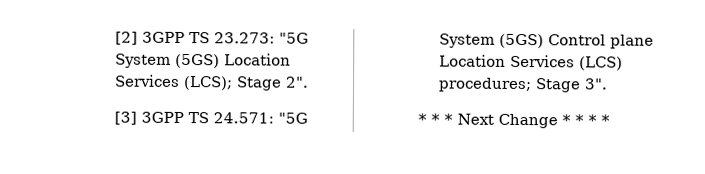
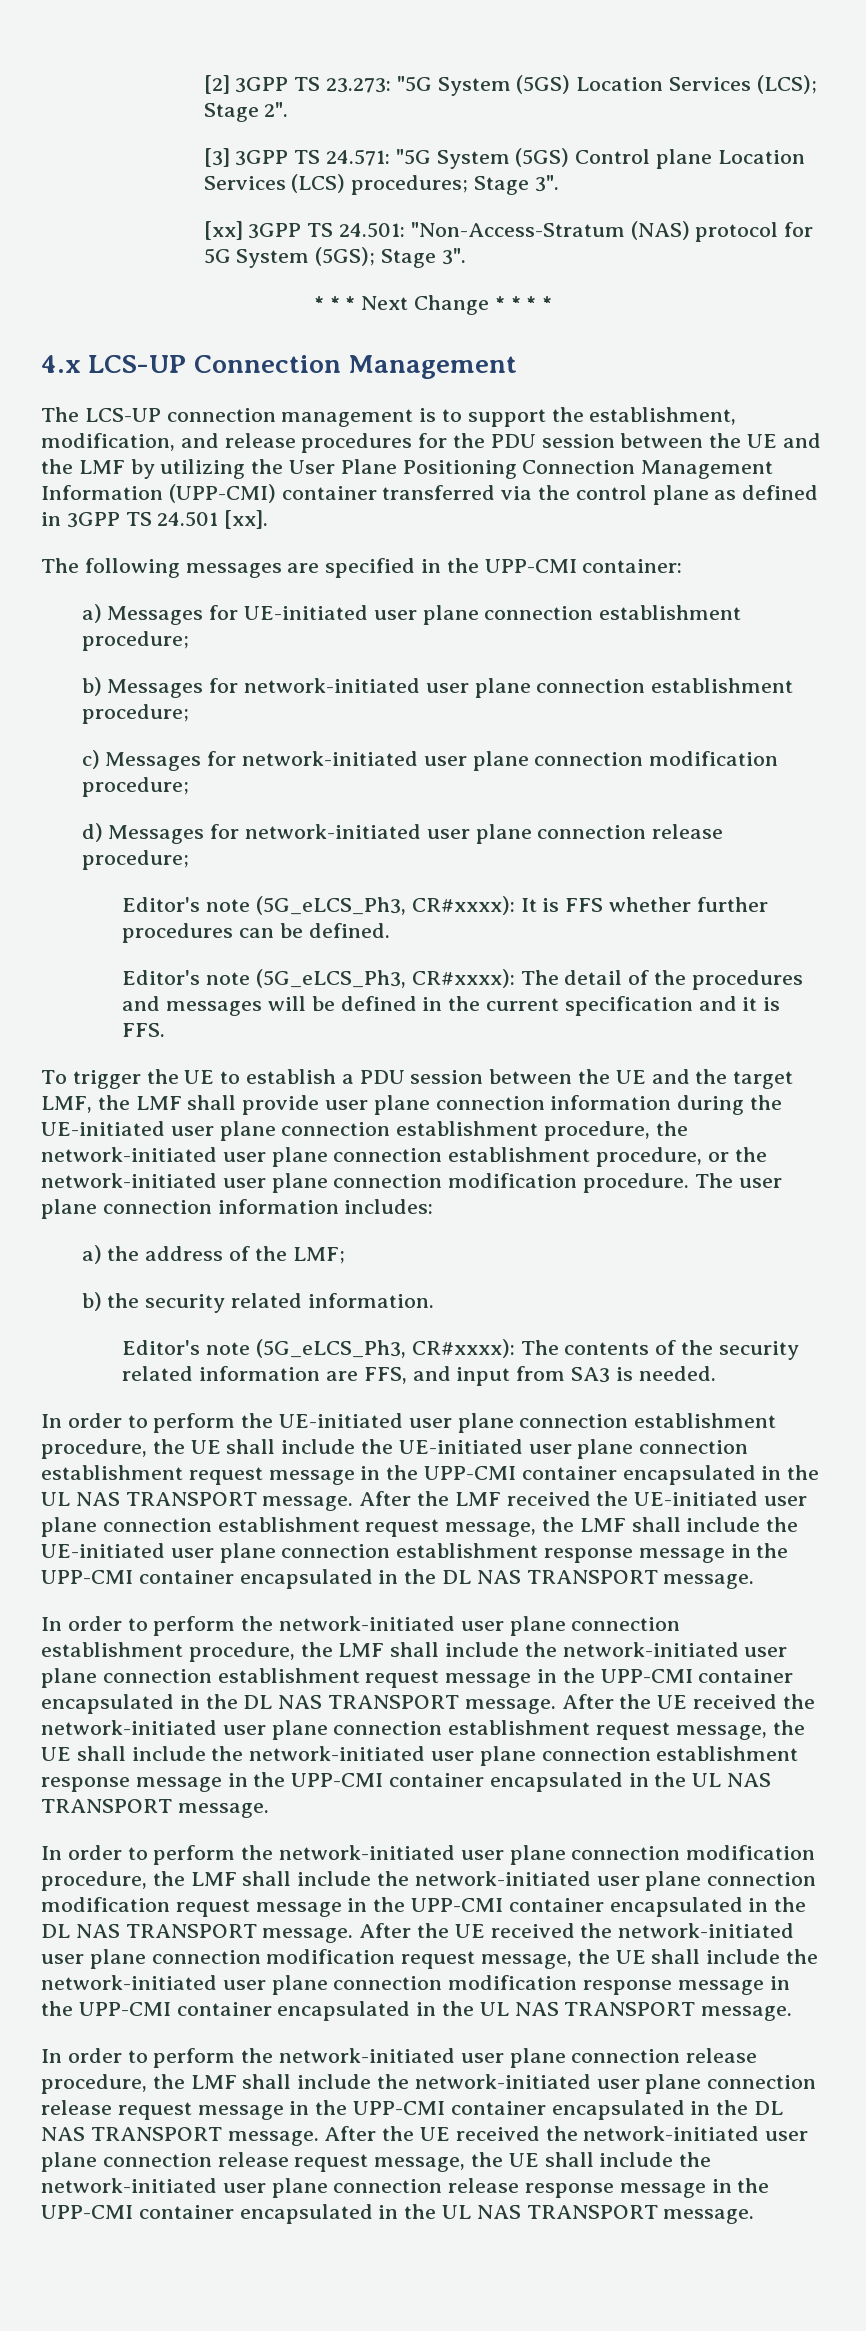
+ [xx] 3GPP TS 24.501: "Non-Access-Stratum (NAS) protocol for 5G System (5GS); Stage 3".
+ 4.x LCS-UP Connection Management
+ The LCS-UP connection management is to support the establishment, modification, and release procedures for the PDU session between the UE and the LMF by utilizing the User Plane Positioning Connection Management Information (UPP-CMI) container transferred via the control plane as defined in 3GPP TS 24.501 [xx].
+ The following messages are specified in the UPP-CMI container:
+ a) Messages for UE-initiated user plane connection establishment procedure;
+ b) Messages for network-initiated user plane connection establishment procedure;
+ c) Messages for network-initiated user plane connection modification procedure;
+ d) Messages for network-initiated user plane connection release procedure;
+ Editor's note (5G_eLCS_Ph3, CR#xxxx): It is FFS whether further procedures can be defined.
+ Editor's note (5G_eLCS_Ph3, CR#xxxx): The detail of the procedures and messages will be defined in the current specification and it is FFS.
+ To trigger the UE to establish a PDU session between the UE and the target LMF, the LMF shall provide user plane connection information during the UE-initiated user plane connection establishment procedure, the network-initiated user plane connection establishment procedure, or the network-initiated user plane connection modification procedure. The user plane connection information includes:
+ a) the address of the LMF;
+ b) the security related information.
+ Editor's note (5G_eLCS_Ph3, CR#xxxx): The contents of the security related information are FFS, and input from SA3 is needed.
+ In order to perform the UE-initiated user plane connection establishment procedure, the UE shall include the UE-initiated user plane connection establishment request message in the UPP-CMI container encapsulated in the UL NAS TRANSPORT message. After the LMF received the UE-initiated user plane connection establishment request message, the LMF shall include the UE-initiated user plane connection establishment response message in the UPP-CMI container encapsulated in the DL NAS TRANSPORT message.
+ In order to perform the network-initiated user plane connection establishment procedure, the LMF shall include the network-initiated user plane connection establishment request message in the UPP-CMI container encapsulated in the DL NAS TRANSPORT message. After the UE received the network-initiated user plane connection establishment request message, the UE shall include the network-initiated user plane connection establishment response message in the UPP-CMI container encapsulated in the UL NAS TRANSPORT message.
+ In order to perform the network-initiated user plane connection modification procedure, the LMF shall include the network-initiated user plane connection modification request message in the UPP-CMI container encapsulated in the DL NAS TRANSPORT message. After the UE received the network-initiated user plane connection modification request message, the UE shall include the network-initiated user plane connection modification response message in the UPP-CMI container encapsulated in the UL NAS TRANSPORT message.
+ In order to perform the network-initiated user plane connection release procedure, the LMF shall include the network-initiated user plane connection release request message in the UPP-CMI container encapsulated in the DL NAS TRANSPORT message. After the UE received the network-initiated user plane connection release request message, the UE shall include the network-initiated user plane connection release response message in the UPP-CMI container encapsulated in the UL NAS TRANSPORT message.

